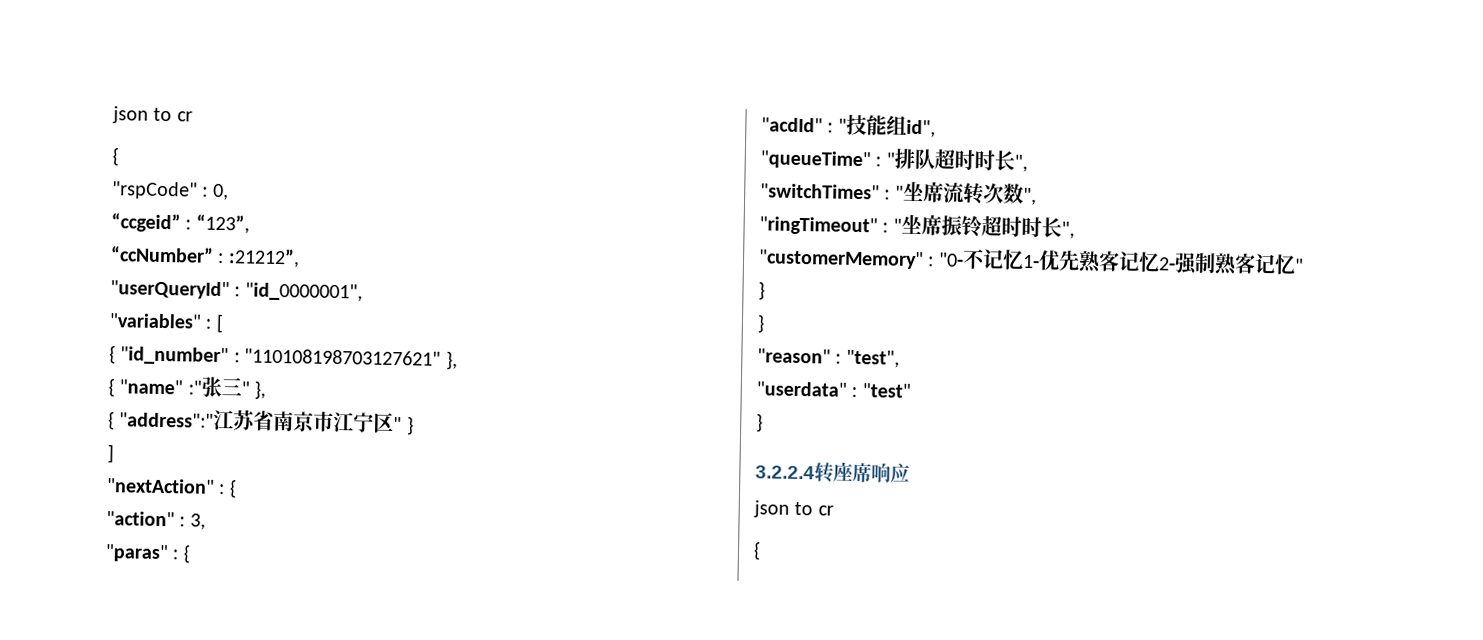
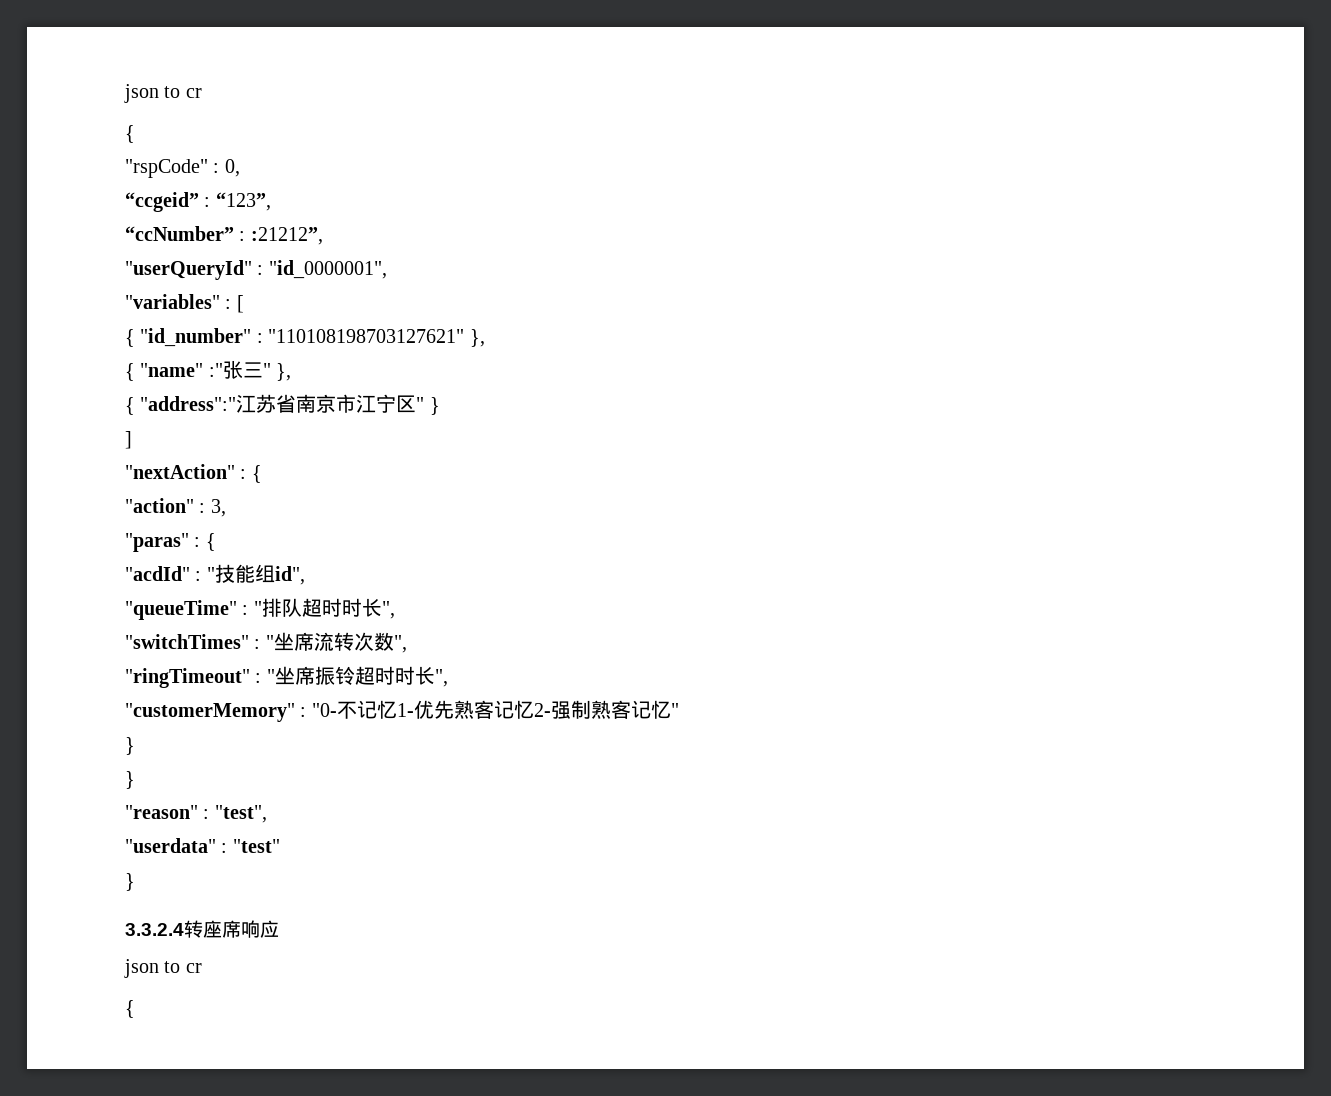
- 3.2.2.4转座席响应
+ 3.3.2.4转座席响应

